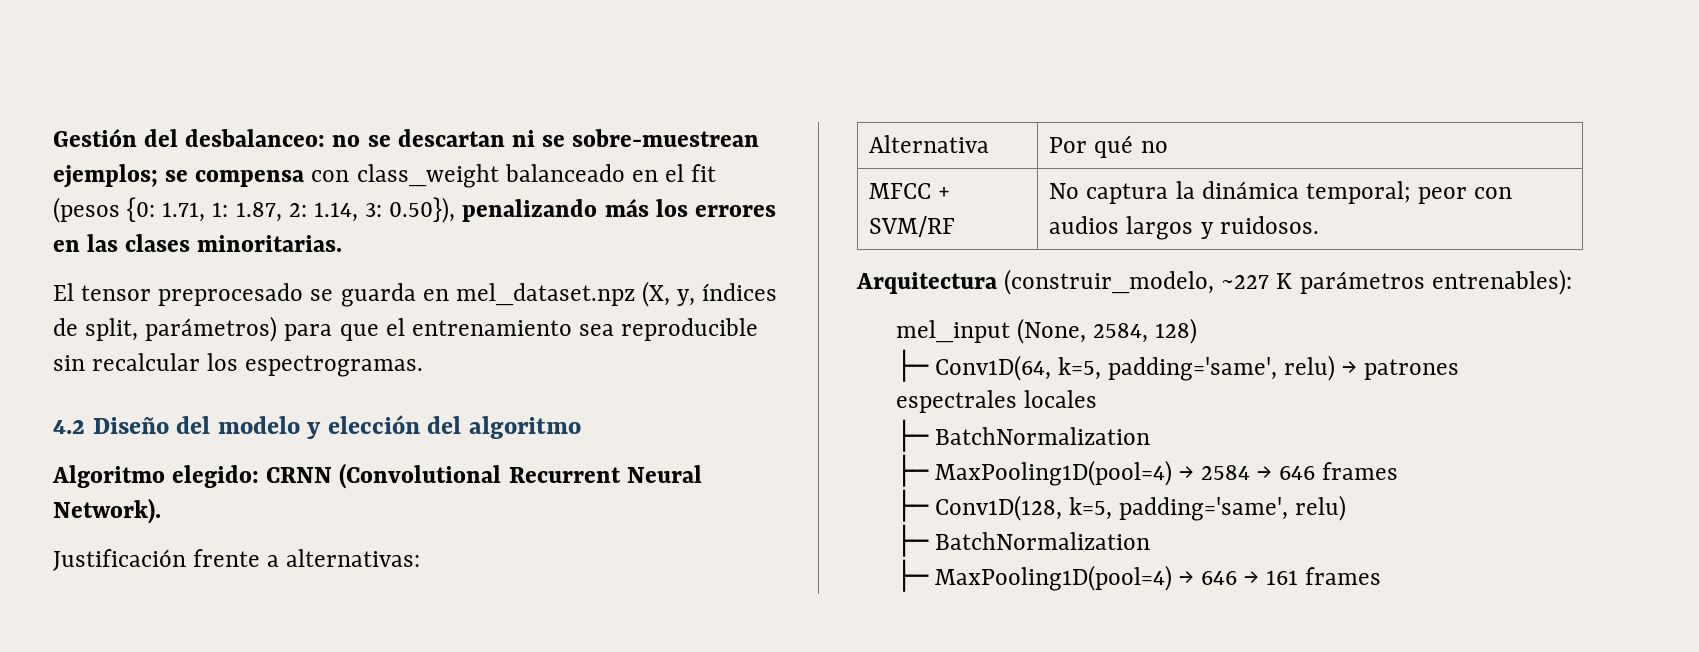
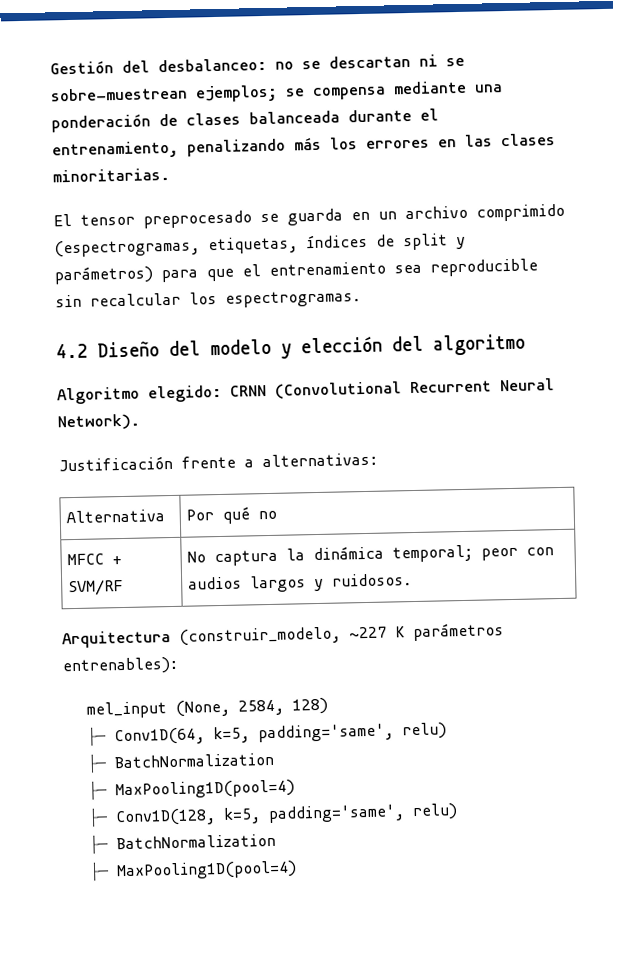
- Gestión del desbalanceo: no se descartan ni se sobre-muestrean ejemplos; se compensa con class_weight balanceado en el fit (pesos {0: 1.71, 1: 1.87, 2: 1.14, 3: 0.50}), penalizando más los errores en las clases minoritarias.
+ Gestión del desbalanceo: no se descartan ni se sobre-muestrean ejemplos; se compensa mediante una ponderación de clases balanceada durante el entrenamiento, penalizando más los errores en las clases minoritarias.
- El tensor preprocesado se guarda en mel_dataset.npz (X, y, índices de split, parámetros) para que el entrenamiento sea reproducible sin recalcular los espectrogramas.
+ El tensor preprocesado se guarda en un archivo comprimido (espectrogramas, etiquetas, índices de split y parámetros) para que el entrenamiento sea reproducible sin recalcular los espectrogramas.
- ├─ Conv1D(64, k=5, padding='same', relu) → patrones espectrales locales
+ ├─ Conv1D(64, k=5, padding='same', relu)
  ├─ BatchNormalization
- ├─ MaxPooling1D(pool=4) → 2584 → 646 frames
+ ├─ MaxPooling1D(pool=4)
  ├─ Conv1D(128, k=5, padding='same', relu)
  ├─ BatchNormalization
- ├─ MaxPooling1D(pool=4) → 646 → 161 frames
+ ├─ MaxPooling1D(pool=4)

